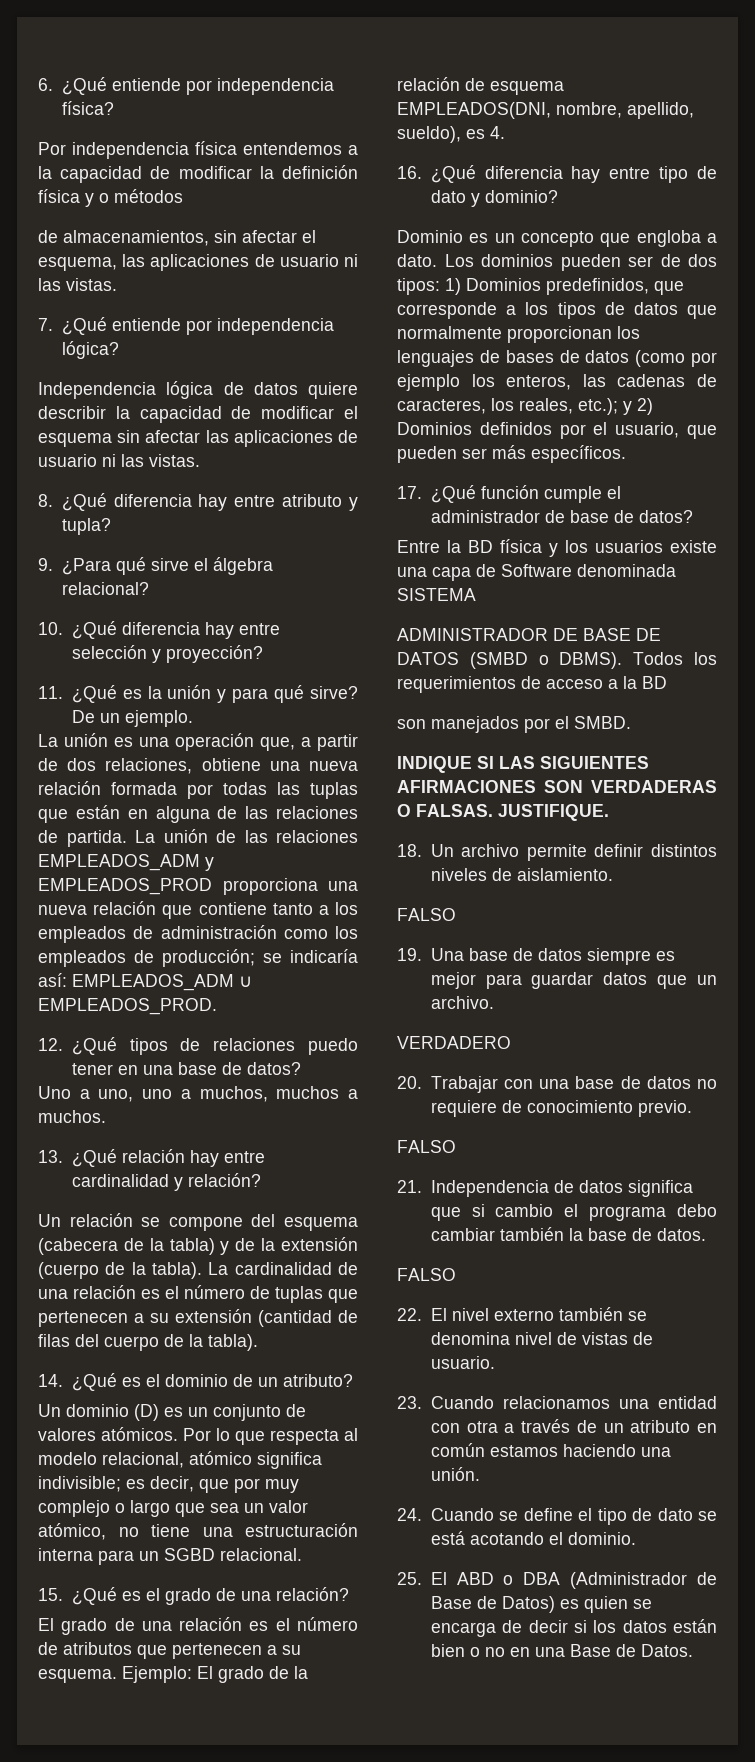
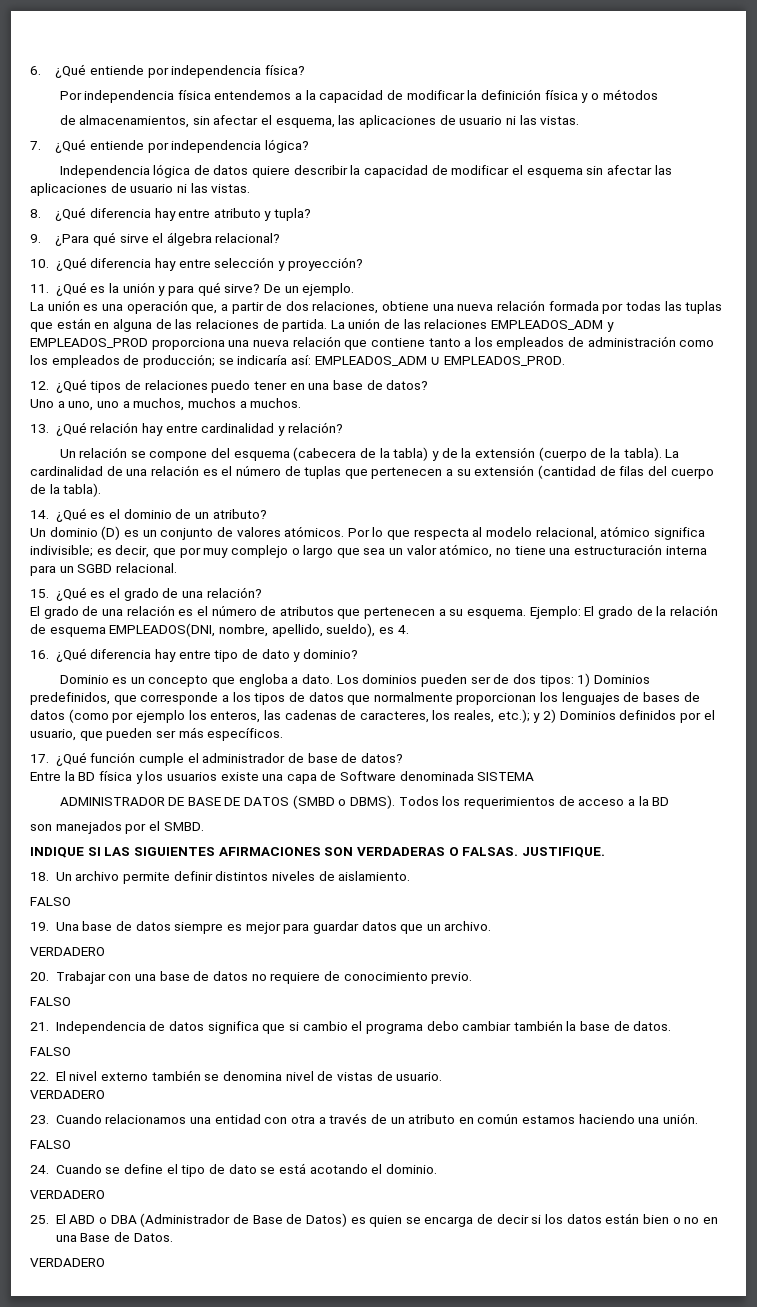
  22. El nivel externo también se denomina nivel de vistas de usuario.
+ VERDADERO
  23. Cuando relacionamos una entidad con otra a través de un atributo en común estamos haciendo una unión.
+ FALSO
  24. Cuando se define el tipo de dato se está acotando el dominio.
+ VERDADERO
  25. El ABD o DBA (Administrador de Base de Datos) es quien se encarga de decir si los datos están bien o no en una Base de Datos.
+ VERDADERO

